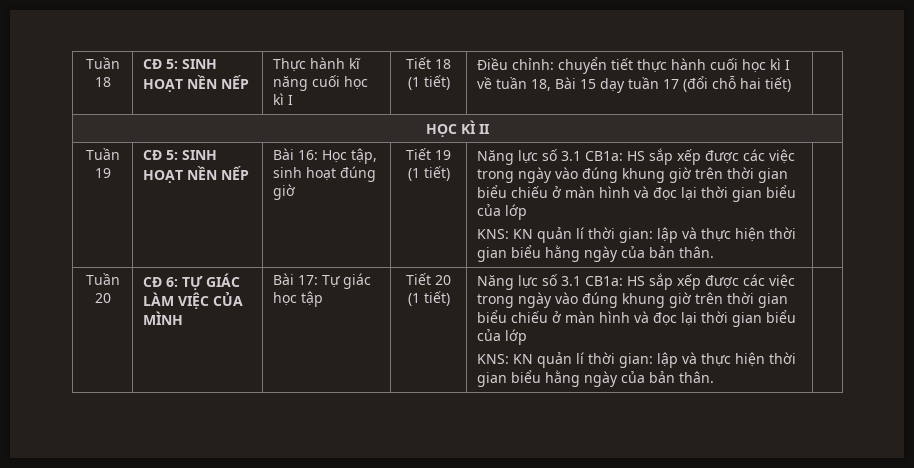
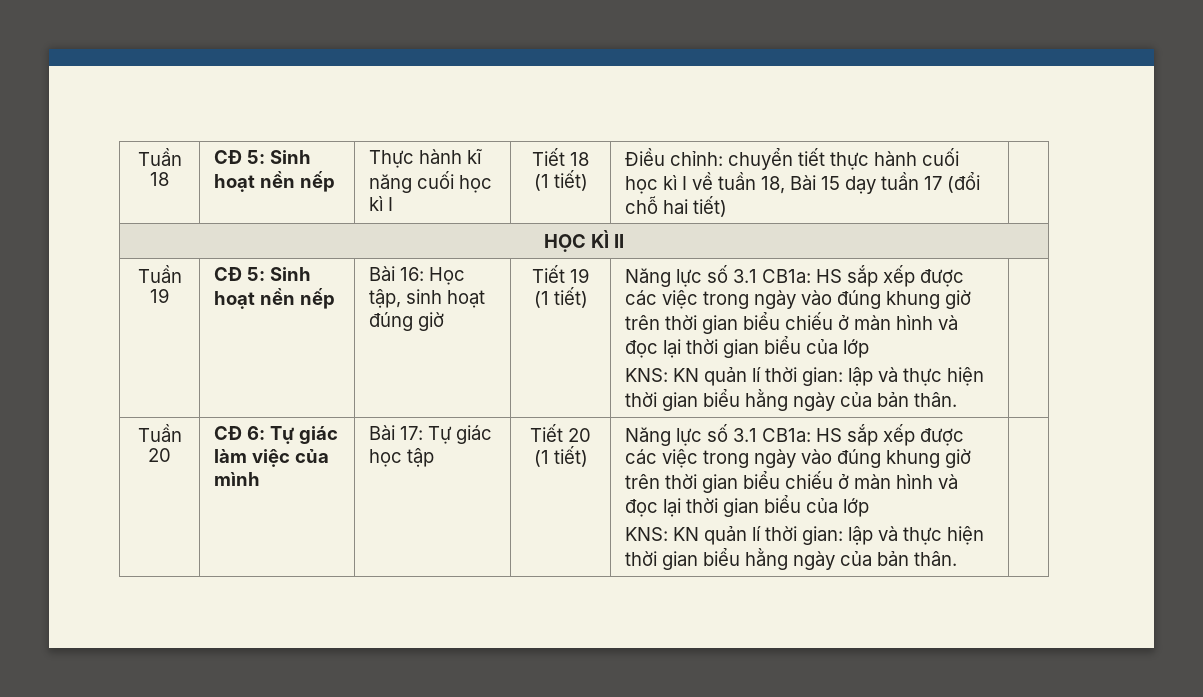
- Tuần 18 | CĐ 5: SINH HOẠT NỀN NẾP
+ Tuần 18 | CĐ 5: Sinh hoạt nền nếp
- Tuần 19 | CĐ 5: SINH HOẠT NỀN NẾP
+ Tuần 19 | CĐ 5: Sinh hoạt nền nếp
- CĐ 6: TỰ GIÁC LÀM VIỆC CỦA MÌNH
+ CĐ 6: Tự giác làm việc của mình

